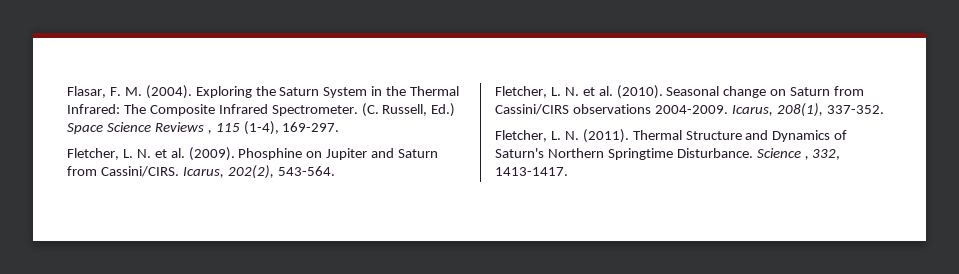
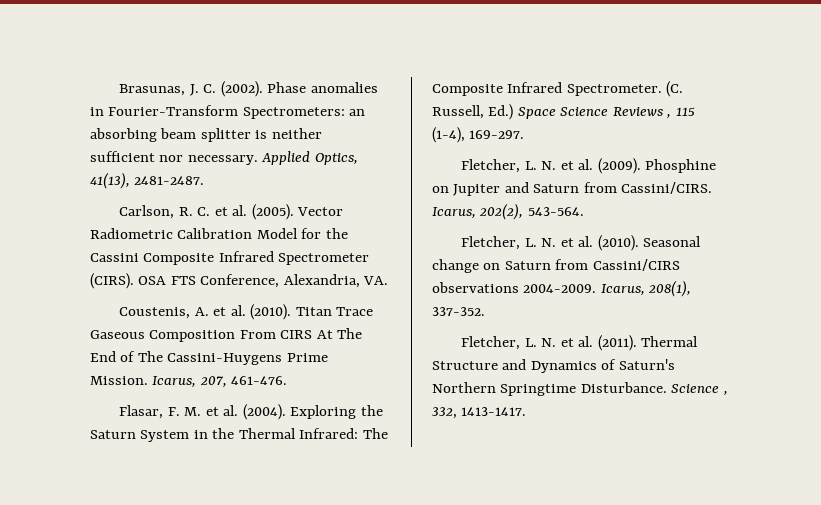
+ Brasunas, J. C. (2002). Phase anomalies in Fourier-Transform Spectrometers: an absorbing beam splitter is neither sufficient nor necessary. Applied Optics, 41(13), 2481-2487.
+ Carlson, R. C. et al. (2005). Vector Radiometric Calibration Model for the Cassini Composite Infrared Spectrometer (CIRS). OSA FTS Conference, Alexandria, VA.
+ Coustenis, A. et al. (2010). Titan Trace Gaseous Composition From CIRS At The End of The Cassini-Huygens Prime Mission. Icarus, 207, 461-476.
- Flasar, F. M. (2004).
+ Flasar, F. M. et al. (2004).
- Fletcher, L. N. (2011).
+ Fletcher, L. N. et al. (2011).

